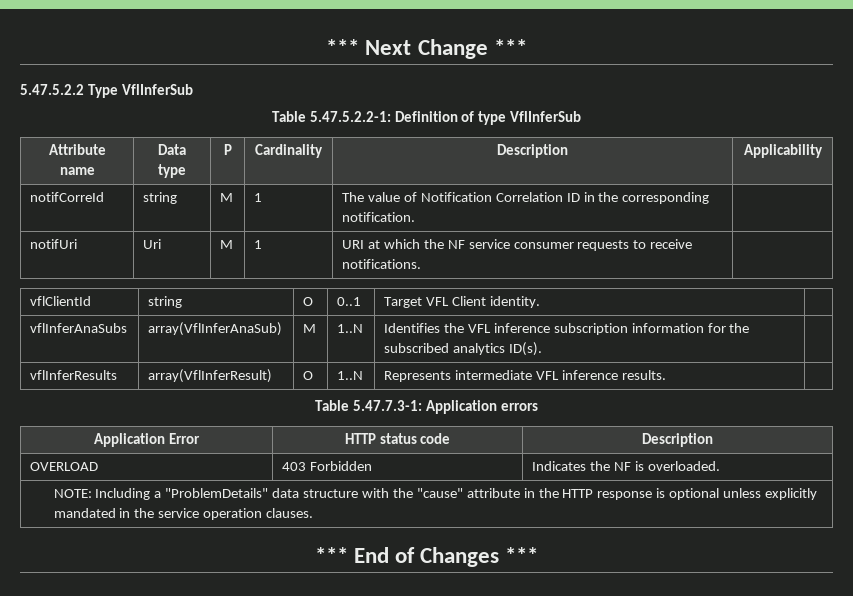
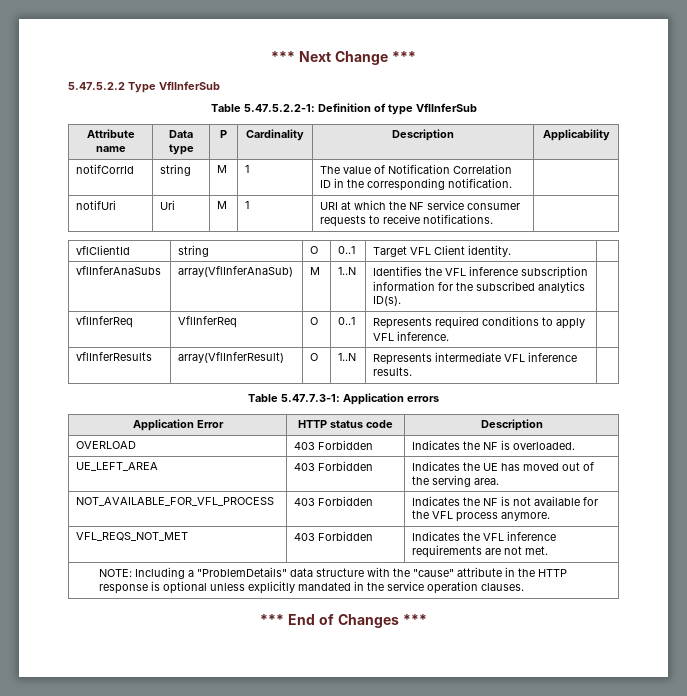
- notifCorreId | string | M | 1 | The value of Notification Correlation ID in the corresponding notification. |
+ notifCorrId | string | M | 1 | The value of Notification Correlation ID in the corresponding notification. |
+ vflInferReq | VflInferReq | O | 0..1 | Represents required conditions to apply VFL inference. |
+ UE_LEFT_AREA | 403 Forbidden | Indicates the UE has moved out of the serving area.
+ NOT_AVAILABLE_FOR_VFL_PROCESS | 403 Forbidden | Indicates the NF is not available for the VFL process anymore.
+ VFL_REQS_NOT_MET | 403 Forbidden | Indicates the VFL inference requirements are not met.

